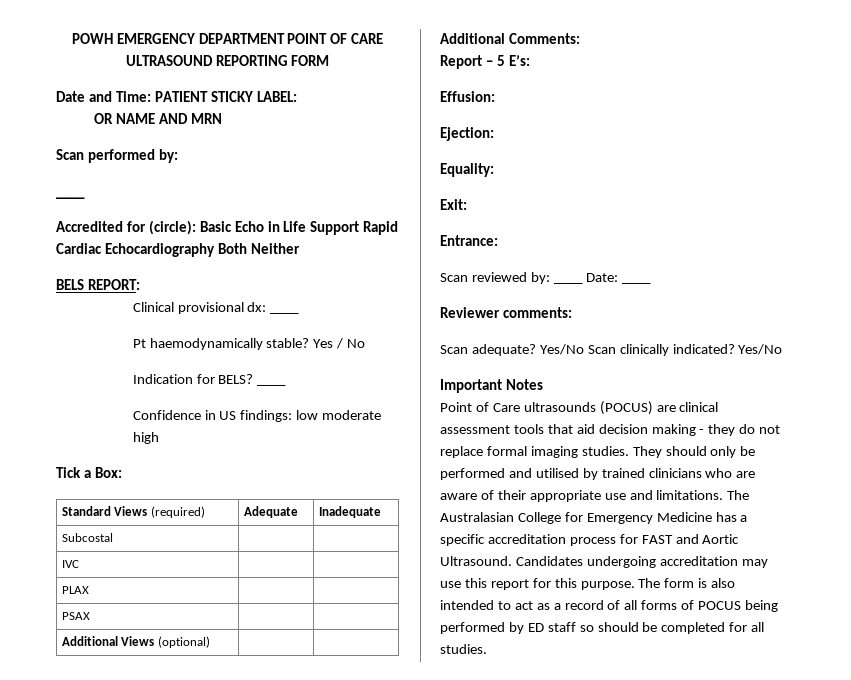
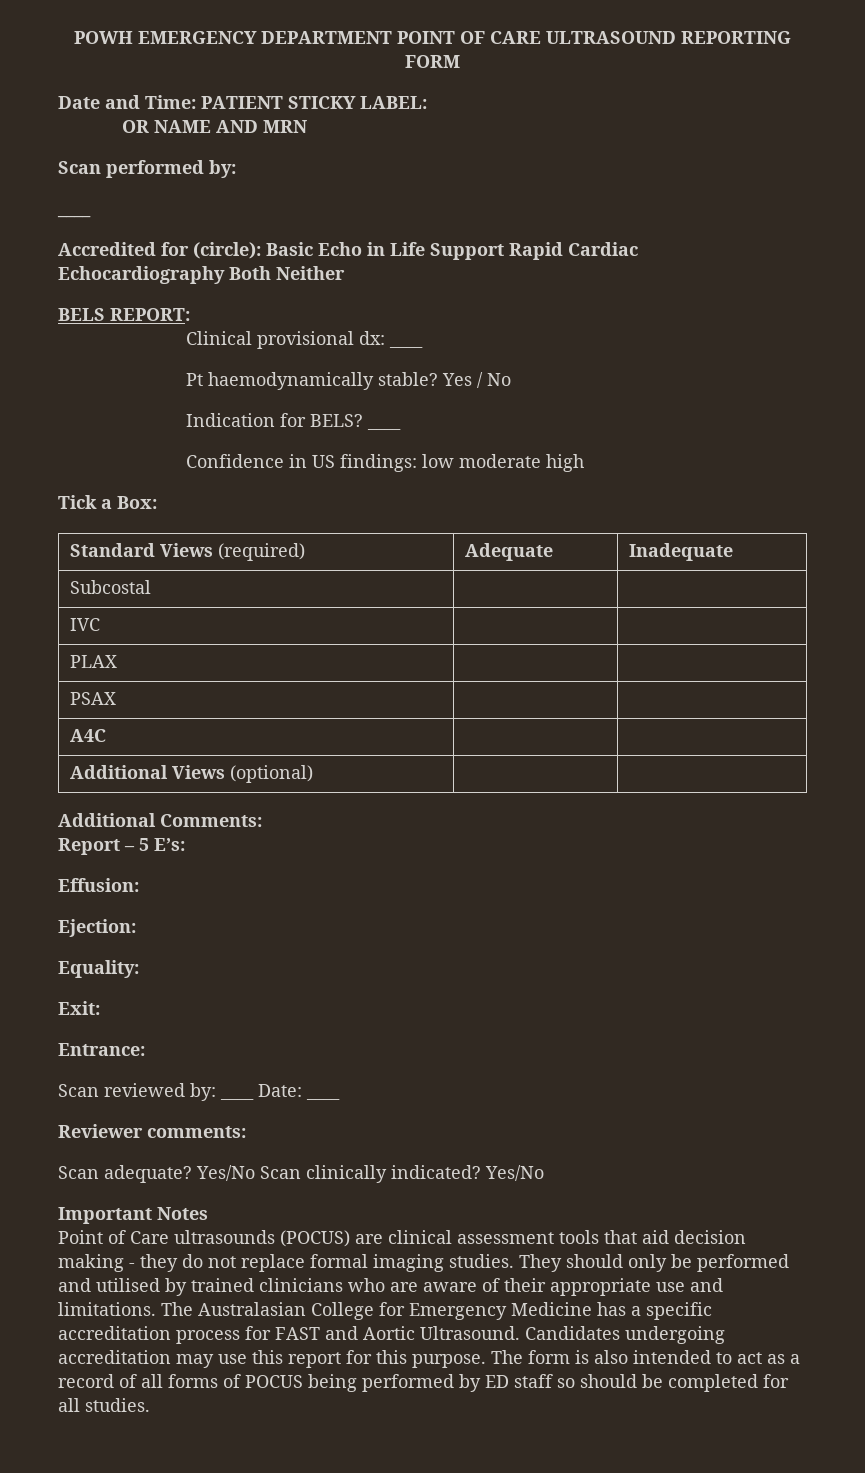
+ A4C | |

